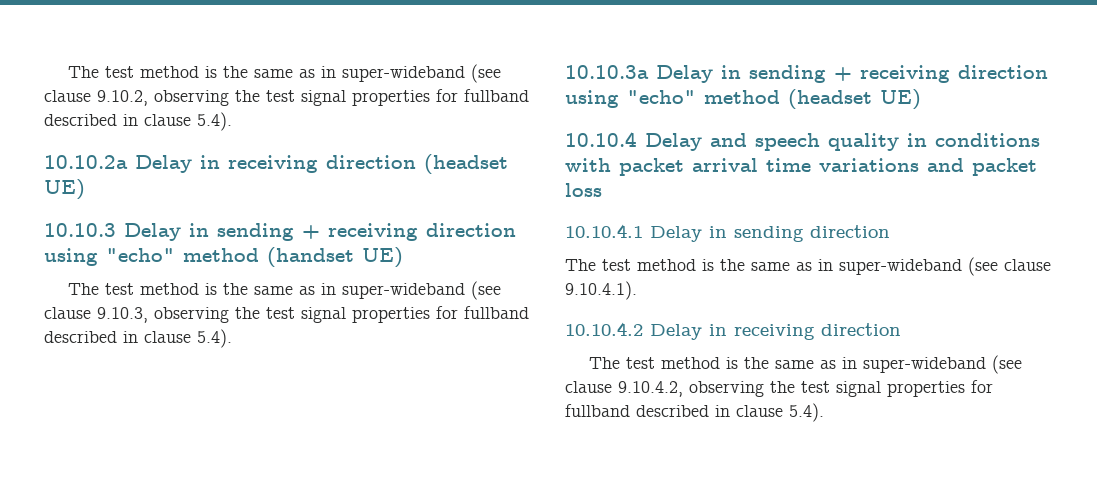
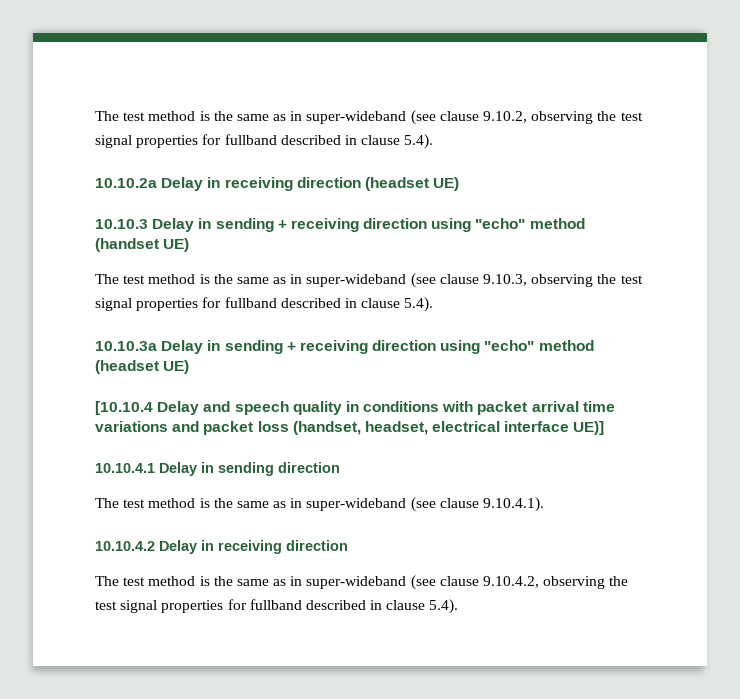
- 10.10.4 Delay and speech quality in conditions with packet arrival time variations and packet loss
+ [10.10.4 Delay and speech quality in conditions with packet arrival time variations and packet loss (handset, headset, electrical interface UE)]

